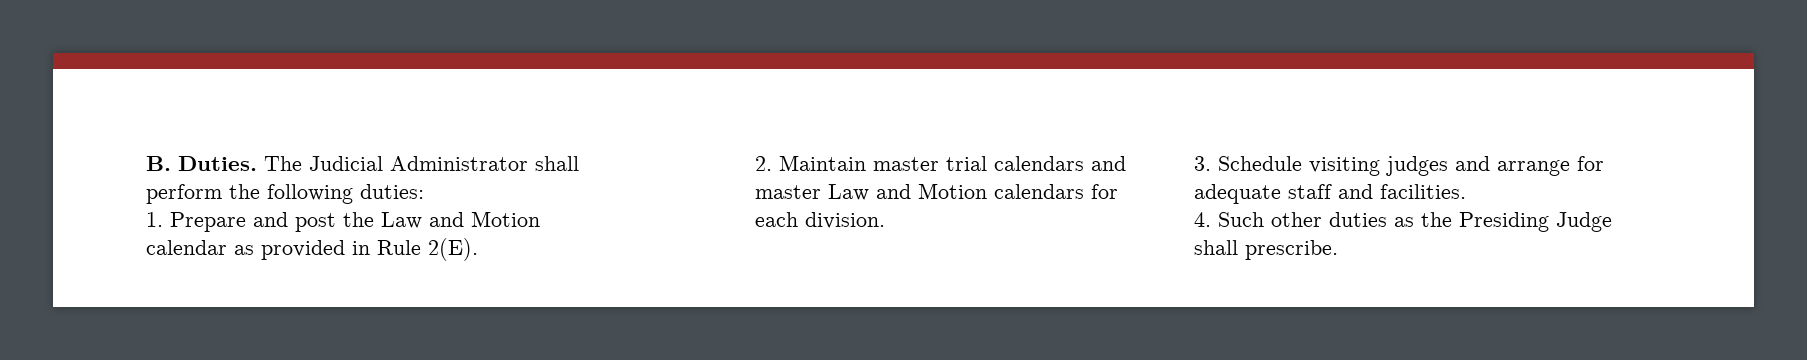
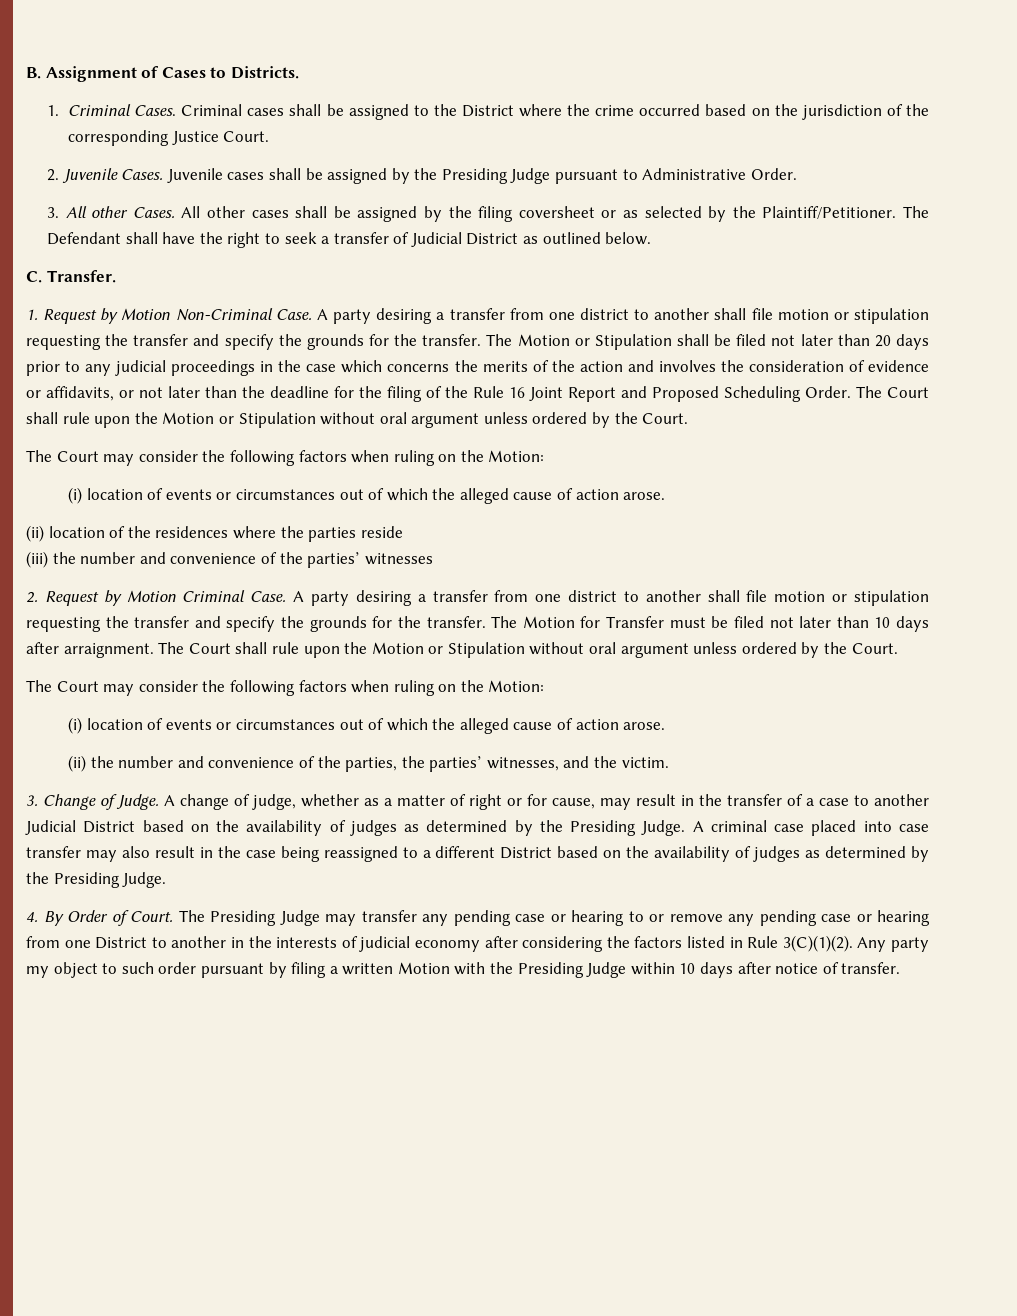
- B. Duties. The Judicial Administrator shall perform the following duties:
- 1. Prepare and post the Law and Motion calendar as provided in Rule 2(E).
- 2. Maintain master trial calendars and master Law and Motion calendars for each division.
- 3. Schedule visiting judges and arrange for adequate staff and facilities.
- 4. Such other duties as the Presiding Judge shall prescribe.
+ B. Assignment of Cases to Districts.
+ 1. Criminal Cases. Criminal cases shall be assigned to the District where the crime occurred based on the jurisdiction of the corresponding Justice Court.
+ 2. Juvenile Cases. Juvenile cases shall be assigned by the Presiding Judge pursuant to Administrative Order.
+ 3. All other Cases. All other cases shall be assigned by the filing coversheet or as selected by the Plaintiff/Petitioner. The Defendant shall have the right to seek a transfer of Judicial District as outlined below.
+ C. Transfer.
+ 1. Request by Motion Non-Criminal Case. A party desiring a transfer from one district to another shall file motion or stipulation requesting the transfer and specify the grounds for the transfer. The Motion or Stipulation shall be filed not later than 20 days prior to any judicial proceedings in the case which concerns the merits of the action and involves the consideration of evidence or affidavits, or not later than the deadline for the filing of the Rule 16 Joint Report and Proposed Scheduling Order. The Court shall rule upon the Motion or Stipulation without oral argument unless ordered by the Court.
+ The Court may consider the following factors when ruling on the Motion:
+ (i) location of events or circumstances out of which the alleged cause of action arose.
+ (ii) location of the residences where the parties reside
+ (iii) the number and convenience of the parties’ witnesses
+ 2. Request by Motion Criminal Case. A party desiring a transfer from one district to another shall file motion or stipulation requesting the transfer and specify the grounds for the transfer. The Motion for Transfer must be filed not later than 10 days after arraignment. The Court shall rule upon the Motion or Stipulation without oral argument unless ordered by the Court.
+ The Court may consider the following factors when ruling on the Motion:
+ (i) location of events or circumstances out of which the alleged cause of action arose.
+ (ii) the number and convenience of the parties, the parties’ witnesses, and the victim.
+ 3. Change of Judge. A change of judge, whether as a matter of right or for cause, may result in the transfer of a case to another Judicial District based on the availability of judges as determined by the Presiding Judge. A criminal case placed into case transfer may also result in the case being reassigned to a different District based on the availability of judges as determined by the Presiding Judge.
+ 4. By Order of Court. The Presiding Judge may transfer any pending case or hearing to or remove any pending case or hearing from one District to another in the interests of judicial economy after considering the factors listed in Rule 3(C)(1)(2). Any party my object to such order pursuant by filing a written Motion with the Presiding Judge within 10 days after notice of transfer.

